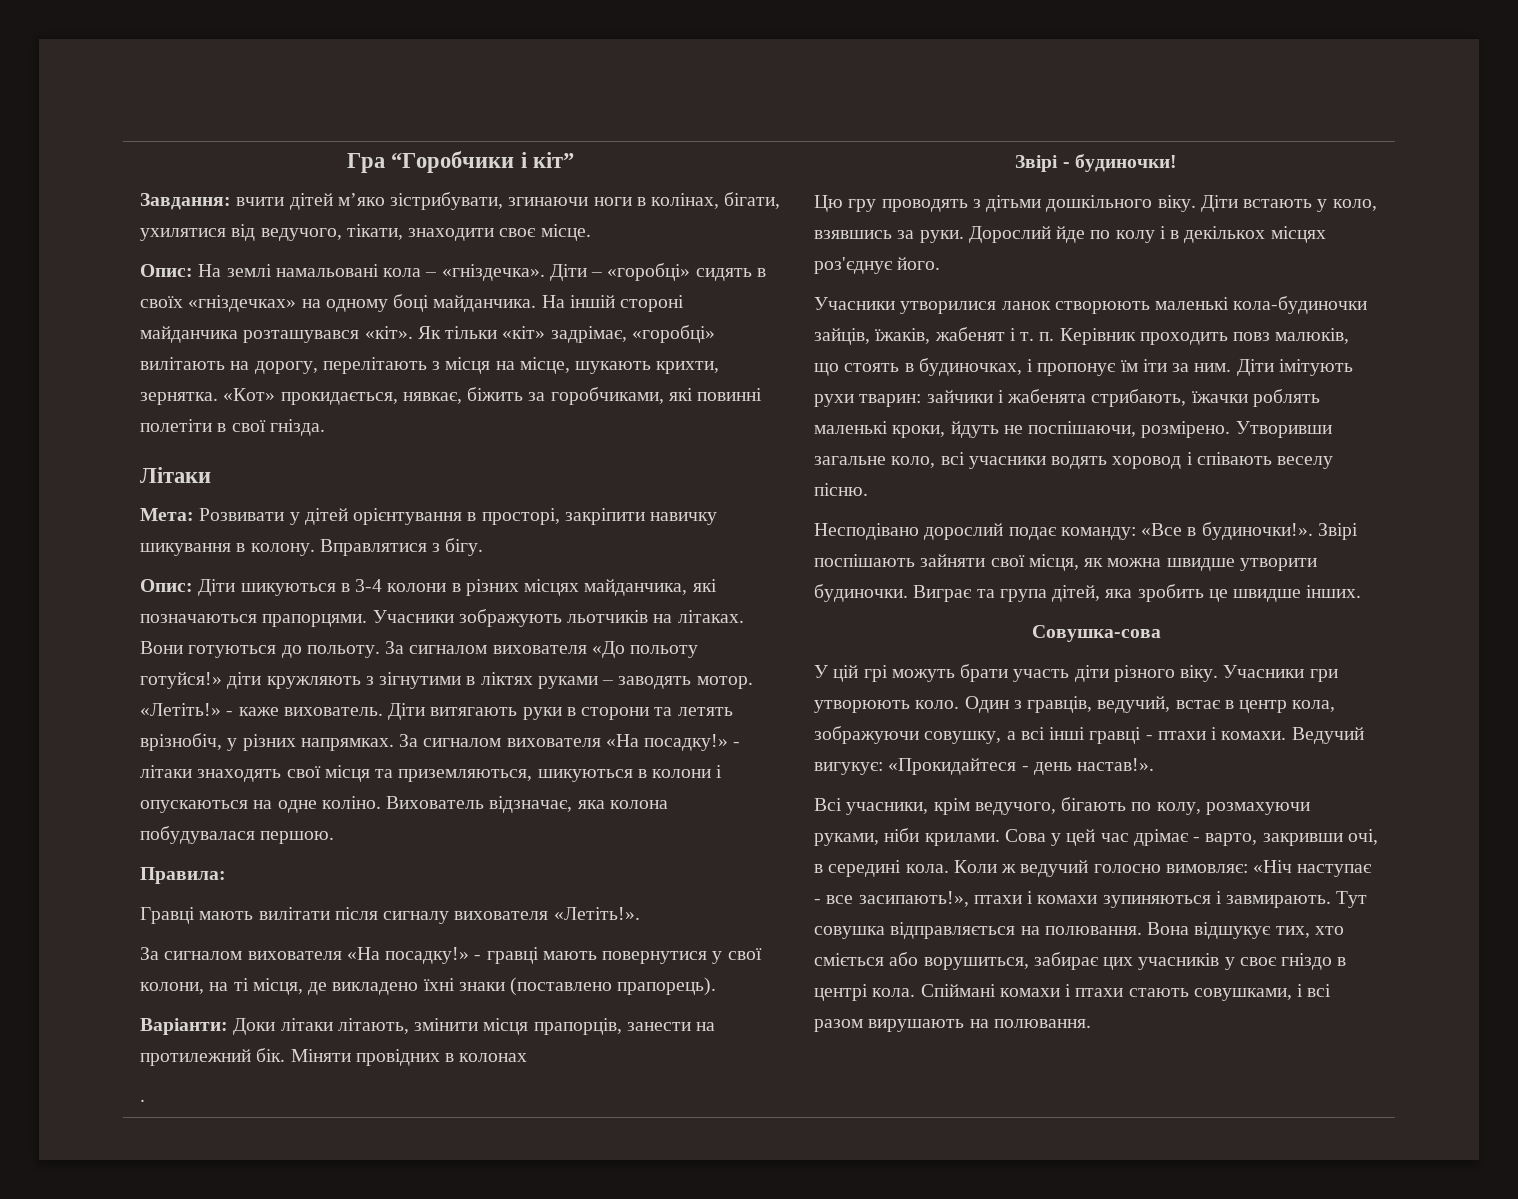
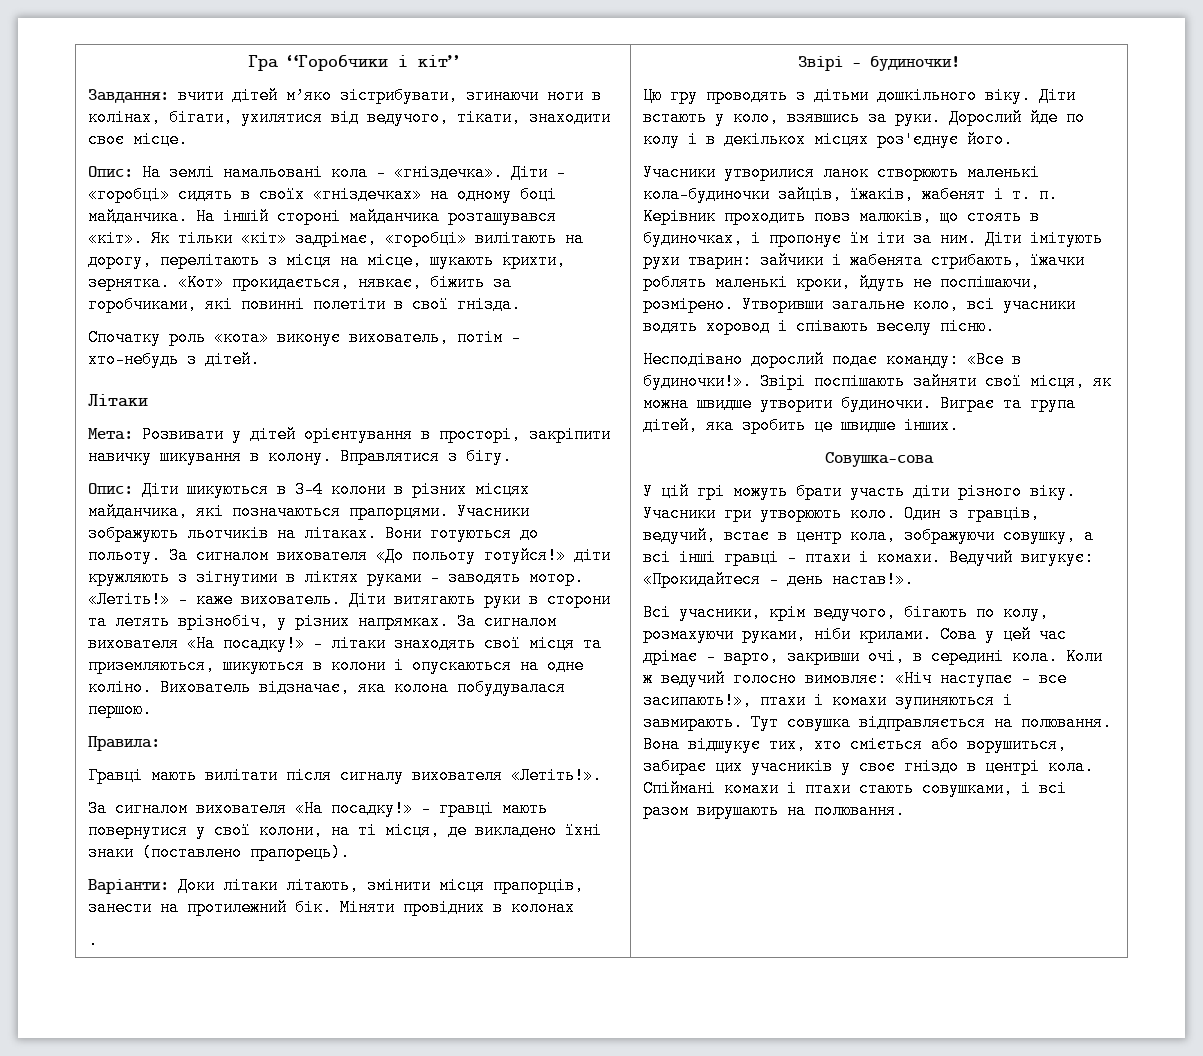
+ Спочатку роль «кота» виконує вихователь, потім – хто-небудь з дітей.

